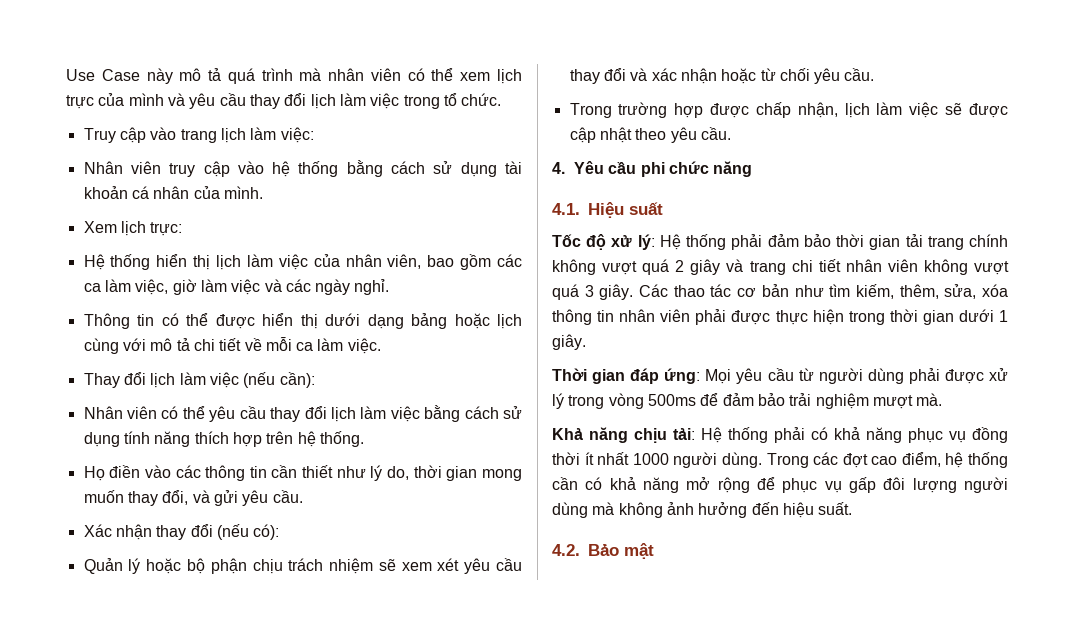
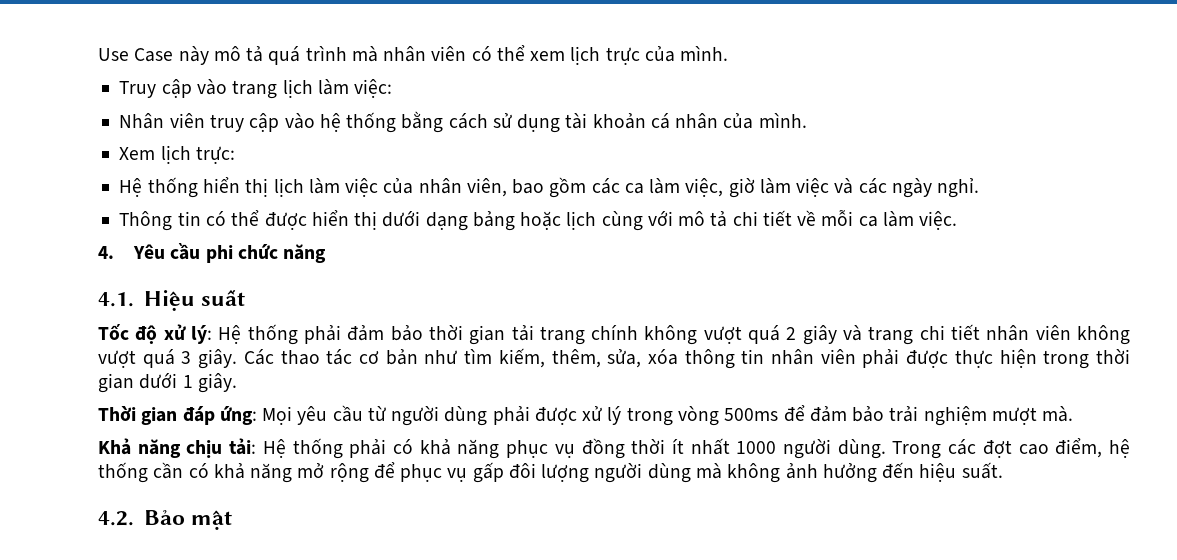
- Use Case này mô tả quá trình mà nhân viên có thể xem lịch trực của mình và yêu cầu thay đổi lịch làm việc trong tổ chức.
+ Use Case này mô tả quá trình mà nhân viên có thể xem lịch trực của mình.
- Thay đổi lịch làm việc (nếu cần):
- Nhân viên có thể yêu cầu thay đổi lịch làm việc bằng cách sử dụng tính năng thích hợp trên hệ thống.
- Họ điền vào các thông tin cần thiết như lý do, thời gian mong muốn thay đổi, và gửi yêu cầu.
- Xác nhận thay đổi (nếu có):
- Quản lý hoặc bộ phận chịu trách nhiệm sẽ xem xét yêu cầu thay đổi và xác nhận hoặc từ chối yêu cầu.
- Trong trường hợp được chấp nhận, lịch làm việc sẽ được cập nhật theo yêu cầu.

